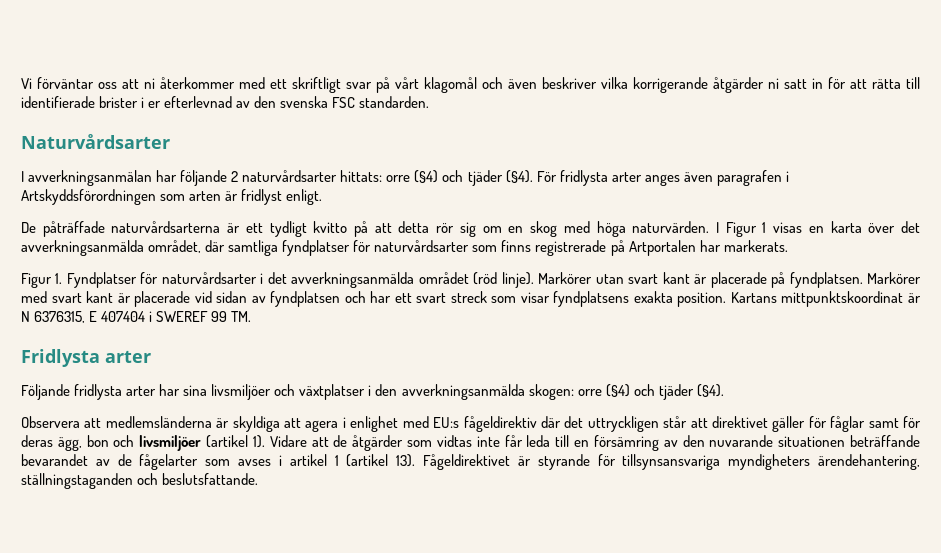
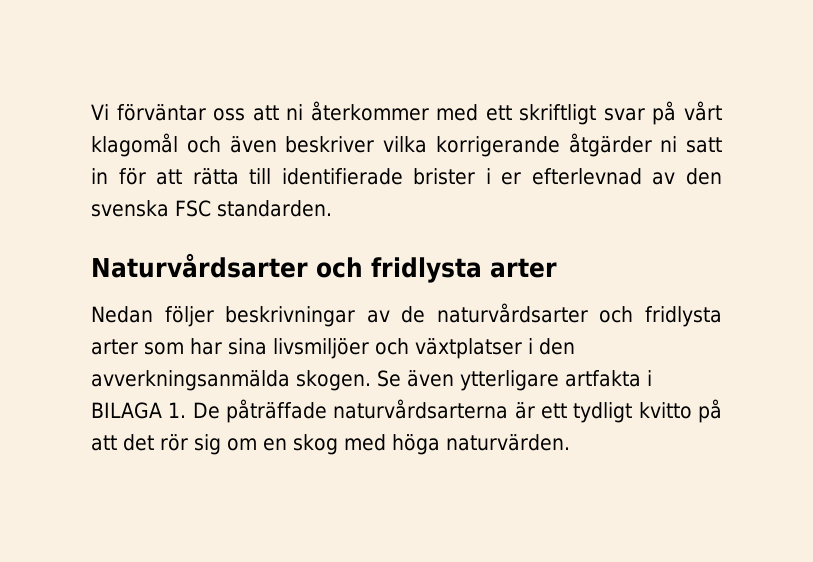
- Naturvårdsarter
- I avverkningsanmälan har följande 2 naturvårdsarter hittats: orre (§4) och tjäder (§4). För fridlysta arter anges även paragrafen i Artskyddsförordningen som arten är fridlyst enligt.
- De påträffade naturvårdsarterna är ett tydligt kvitto på att detta rör sig om en skog med höga naturvärden. I Figur 1 visas en karta över det avverkningsanmälda området, där samtliga fyndplatser för naturvårdsarter som finns registrerade på Artportalen har markerats.
- Figur 1. Fyndplatser för naturvårdsarter i det avverkningsanmälda området (röd linje). Markörer utan svart kant är placerade på fyndplatsen. Markörer med svart kant är placerade vid sidan av fyndplatsen och har ett svart streck som visar fyndplatsens exakta position. Kartans mittpunktskoordinat är N 6376315, E 407404 i SWEREF 99 TM.
- Fridlysta arter
- Följande fridlysta arter har sina livsmiljöer och växtplatser i den avverkningsanmälda skogen: orre (§4) och tjäder (§4).
- Observera att medlemsländerna är skyldiga att agera i enlighet med EU:s fågeldirektiv där det uttryckligen står att direktivet gäller för fåglar samt för deras ägg, bon och livsmiljöer (artikel 1). Vidare att de åtgärder som vidtas inte får leda till en försämring av den nuvarande situationen beträffande bevarandet av de fågelarter som avses i artikel 1 (artikel 13). Fågeldirektivet är styrande för tillsynsansvariga myndigheters ärendehantering, ställningstaganden och beslutsfattande.
+ Naturvårdsarter och fridlysta arter
+ Nedan följer beskrivningar av de naturvårdsarter och fridlysta arter som har sina livsmiljöer och växtplatser i den avverkningsanmälda skogen. Se även ytterligare artfakta i BILAGA 1. De påträffade naturvårdsarterna är ett tydligt kvitto på att det rör sig om en skog med höga naturvärden.

